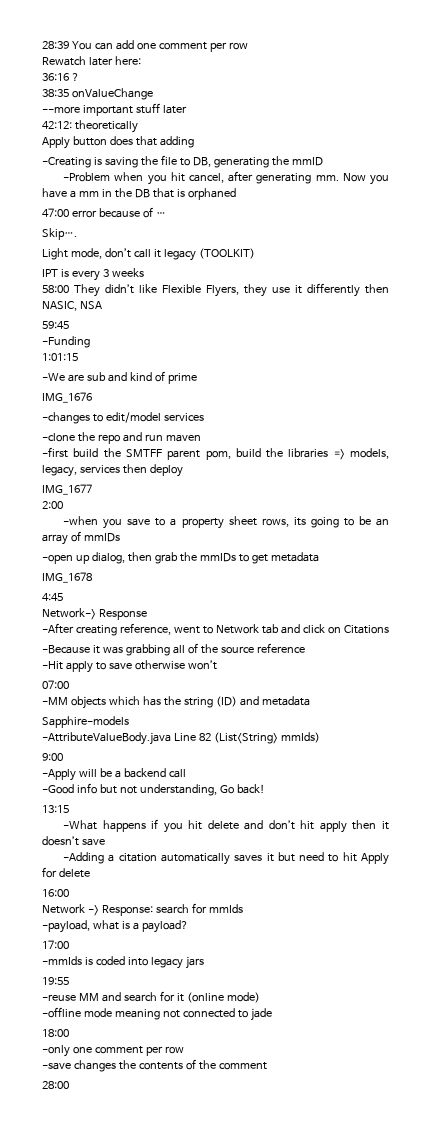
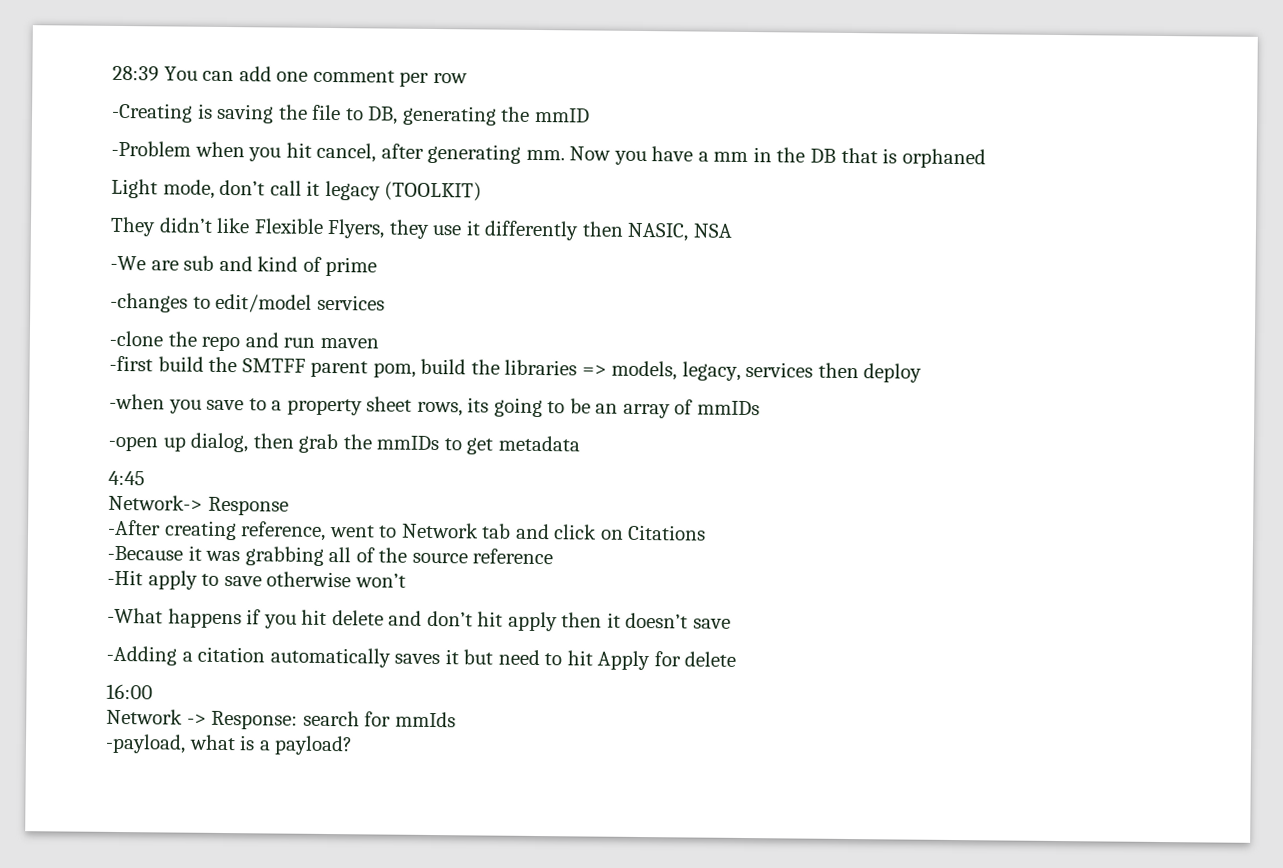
- Rewatch later here:
- 36:16 ?
- 38:35 onValueChange
- --more important stuff later
- 42:12: theoretically
- Apply button does that adding
- 47:00 error because of …
- Skip….
- IPT is every 3 weeks
- 58:00 They didn’t like Flexible Flyers, they use it differently then NASIC, NSA
+ They didn’t like Flexible Flyers, they use it differently then NASIC, NSA
- 59:45
- -Funding
- 1:01:15
- IMG_1676
- IMG_1677
- 2:00
- IMG_1678
- 07:00
- -MM objects which has the string (ID) and metadata
- Sapphire-models
- -AttributeValueBody.java Line 82 (List<String> mmIds)
- 9:00
- -Apply will be a backend call
- -Good info but not understanding, Go back!
- 13:15
- 17:00
- -mmIds is coded into legacy jars
- 19:55
- -reuse MM and search for it (online mode)
- -offline mode meaning not connected to jade
- 18:00
- -only one comment per row
- -save changes the contents of the comment
- 28:00

